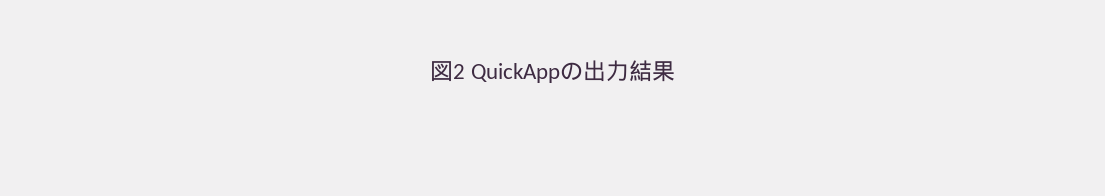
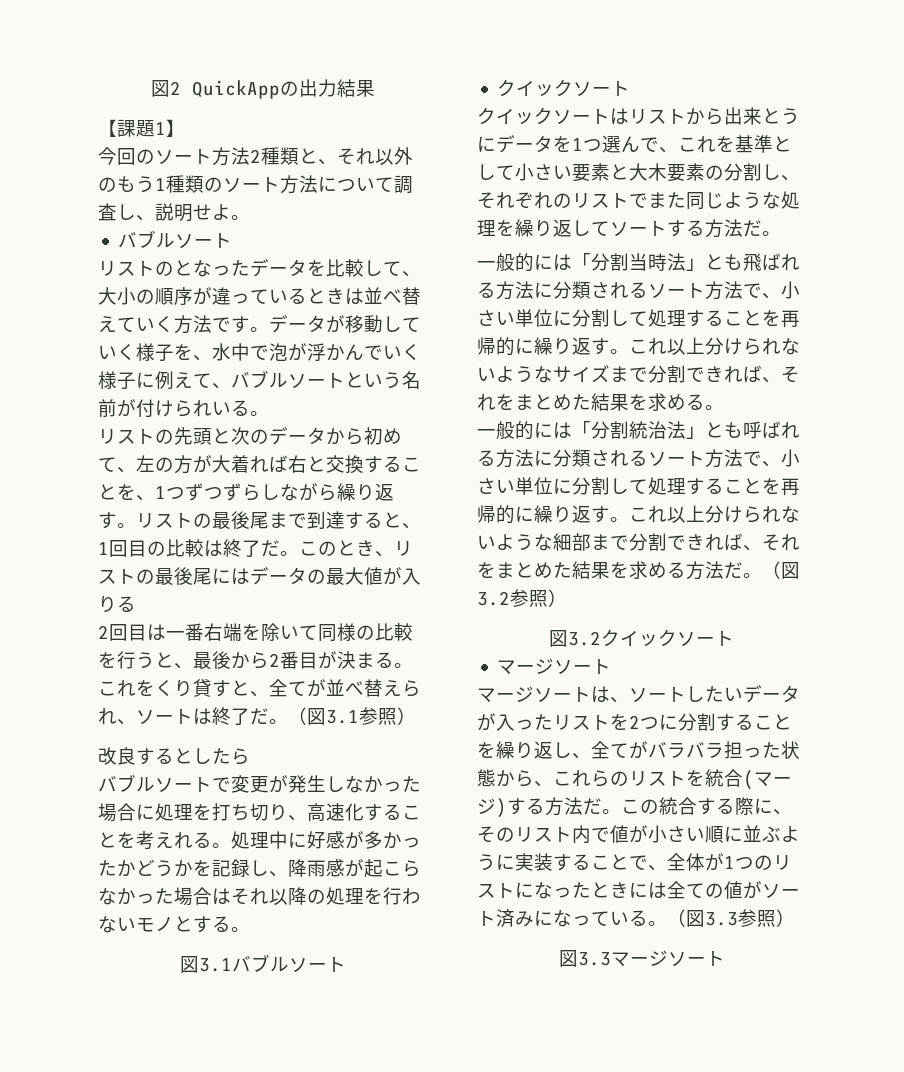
+ 【課題1】
+ 今回のソート方法2種類と、それ以外のもう1種類のソート方法について調査し、説明せよ。
+ バブルソート
+ リストのとなったデータを比較して、大小の順序が違っているときは並べ替えていく方法です。データが移動していく様子を、水中で泡が浮かんでいく様子に例えて、バブルソートという名前が付けられいる。
+ リストの先頭と次のデータから初めて、左の方が大着れば右と交換することを、1つずつずらしながら繰り返す。リストの最後尾まで到達すると、1回目の比較は終了だ。このとき、リストの最後尾にはデータの最大値が入りる
+ 2回目は一番右端を除いて同様の比較を行うと、最後から2番目が決まる。これをくり貸すと、全てが並べ替えられ、ソートは終了だ。（図3.1参照）
+ 改良するとしたら
+ バブルソートで変更が発生しなかった場合に処理を打ち切り、高速化することを考えれる。処理中に好感が多かったかどうかを記録し、降雨感が起こらなかった場合はそれ以降の処理を行わないモノとする。
+ 図3.1バブルソート
+ クイックソート
+ クイックソートはリストから出来とうにデータを1つ選んで、これを基準として小さい要素と大木要素の分割し、それぞれのリストでまた同じような処理を繰り返してソートする方法だ。
+ 一般的には「分割当時法」とも飛ばれる方法に分類されるソート方法で、小さい単位に分割して処理することを再帰的に繰り返す。これ以上分けられないようなサイズまで分割できれば、それをまとめた結果を求める。
+ 一般的には「分割統治法」とも呼ばれる方法に分類されるソート方法で、小さい単位に分割して処理することを再帰的に繰り返す。これ以上分けられないような細部まで分割できれば、それをまとめた結果を求める方法だ。（図3.2参照）
+ 図3.2クイックソート
+ マージソート
+ マージソートは、ソートしたいデータが入ったリストを2つに分割することを繰り返し、全てがバラバラ担った状態から、これらのリストを統合(マージ)する方法だ。この統合する際に、そのリスト内で値が小さい順に並ぶように実装することで、全体が1つのリストになったときには全ての値がソート済みになっている。（図3.3参照）
+ 図3.3マージソート

